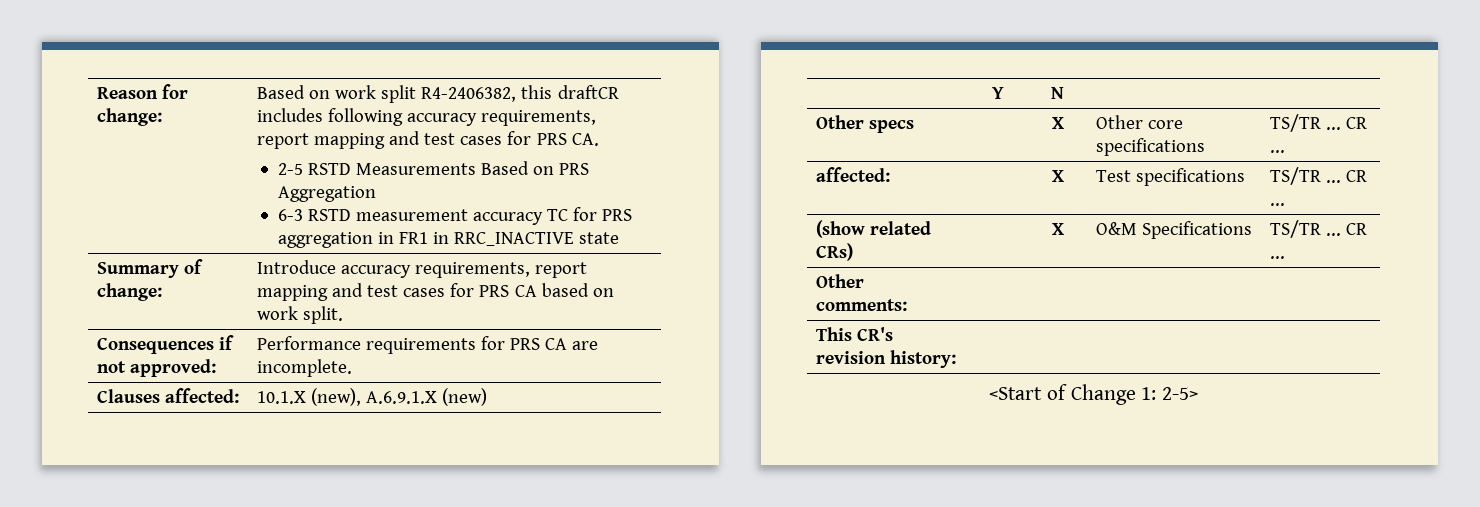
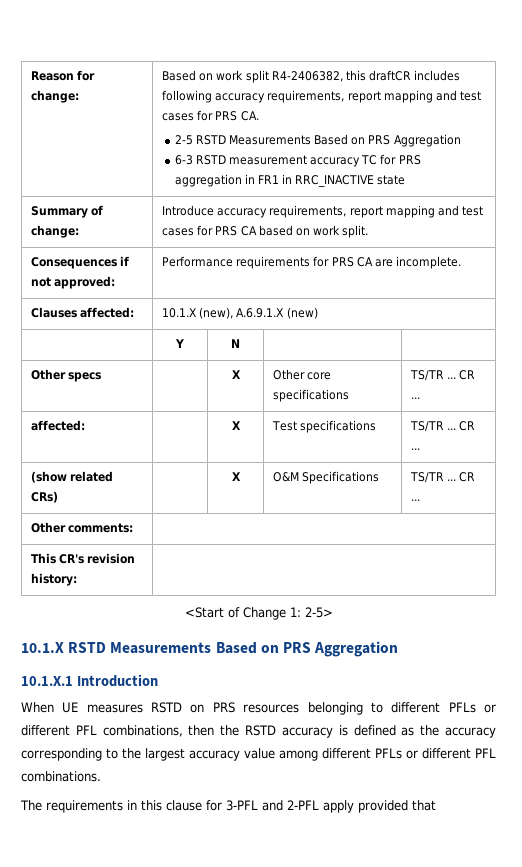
+ 10.1.X RSTD Measurements Based on PRS Aggregation
+ 10.1.X.1 Introduction
+ When UE measures RSTD on PRS resources belonging to different PFLs or different PFL combinations, then the RSTD accuracy is defined as the accuracy corresponding to the largest accuracy value among different PFLs or different PFL combinations.
+ The requirements in this clause for 3-PFL and 2-PFL apply provided that

